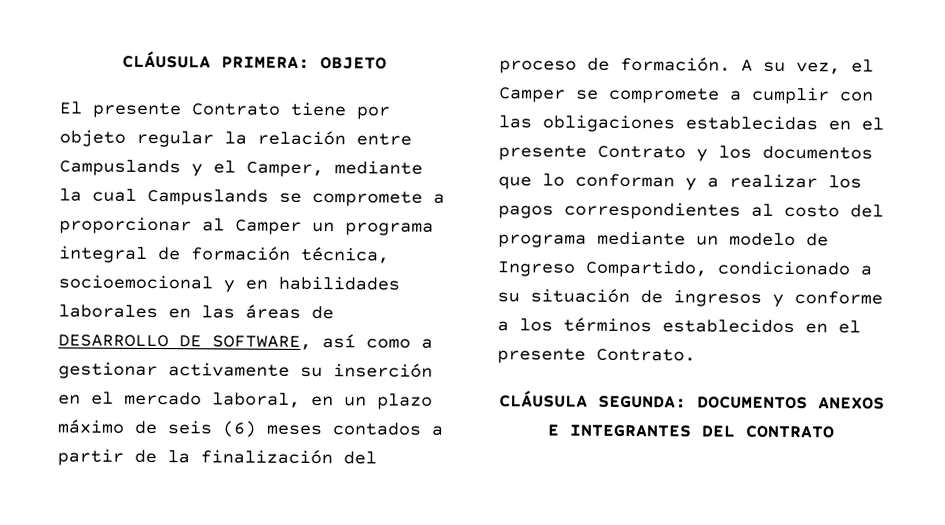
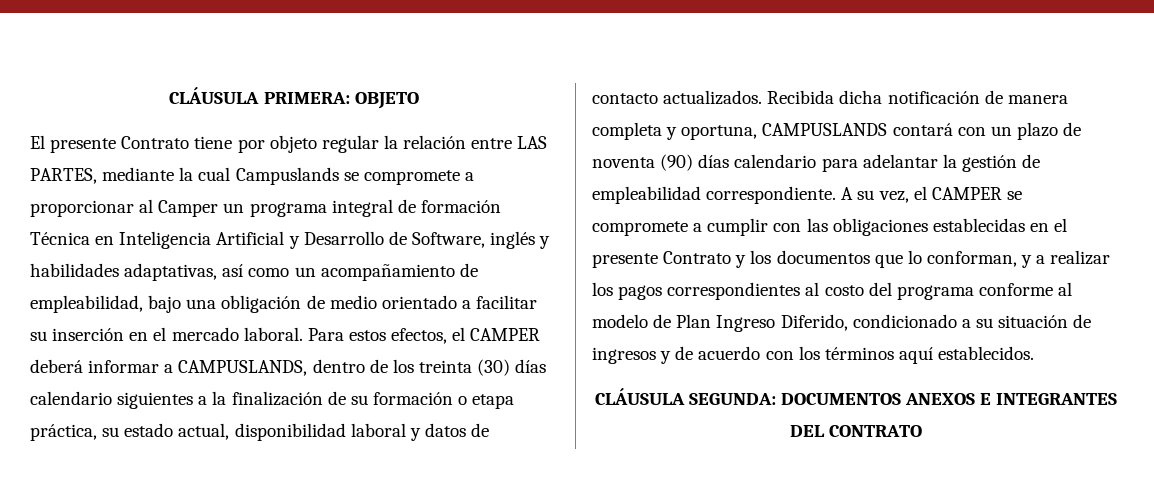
- El presente Contrato tiene por objeto regular la relación entre Campuslands y el Camper, mediante la cual Campuslands se compromete a proporcionar al Camper un programa integral de formación técnica, socioemocional y en habilidades laborales en las áreas de DESARROLLO DE SOFTWARE, así como a gestionar activamente su inserción en el mercado laboral, en un plazo máximo de seis (6) meses contados a partir de la finalización del proceso de formación.
+ El presente Contrato tiene por objeto regular la relación entre LAS PARTES, mediante la cual Campuslands se compromete a proporcionar al Camper un programa integral de formación Técnica en Inteligencia Artificial y Desarrollo de Software, inglés y habilidades adaptativas, así como un acompañamiento de empleabilidad, bajo una obligación de medio orientado a facilitar su inserción en el mercado laboral. Para estos efectos, el CAMPER deberá informar a CAMPUSLANDS, dentro de los treinta (30) días calendario siguientes a la finalización de su formación o etapa práctica, su estado actual, disponibilidad laboral y datos de contacto actualizados. Recibida dicha notificación de manera completa y oportuna, CAMPUSLANDS contará con un plazo de noventa (90) días calendario para adelantar la gestión de empleabilidad correspondiente.
- A su vez, el Camper se compromete a cumplir con las obligaciones establecidas en el presente Contrato y los documentos que lo conforman y a realizar los pagos correspondientes al costo del programa mediante un modelo de Ingreso Compartido, condicionado a su situación de ingresos y conforme a los términos establecidos en el presente Contrato.
+ A su vez, el CAMPER se compromete a cumplir con las obligaciones establecidas en el presente Contrato y los documentos que lo conforman, y a realizar los pagos correspondientes al costo del programa conforme al modelo de Plan Ingreso Diferido, condicionado a su situación de ingresos y de acuerdo con los términos aquí establecidos.

